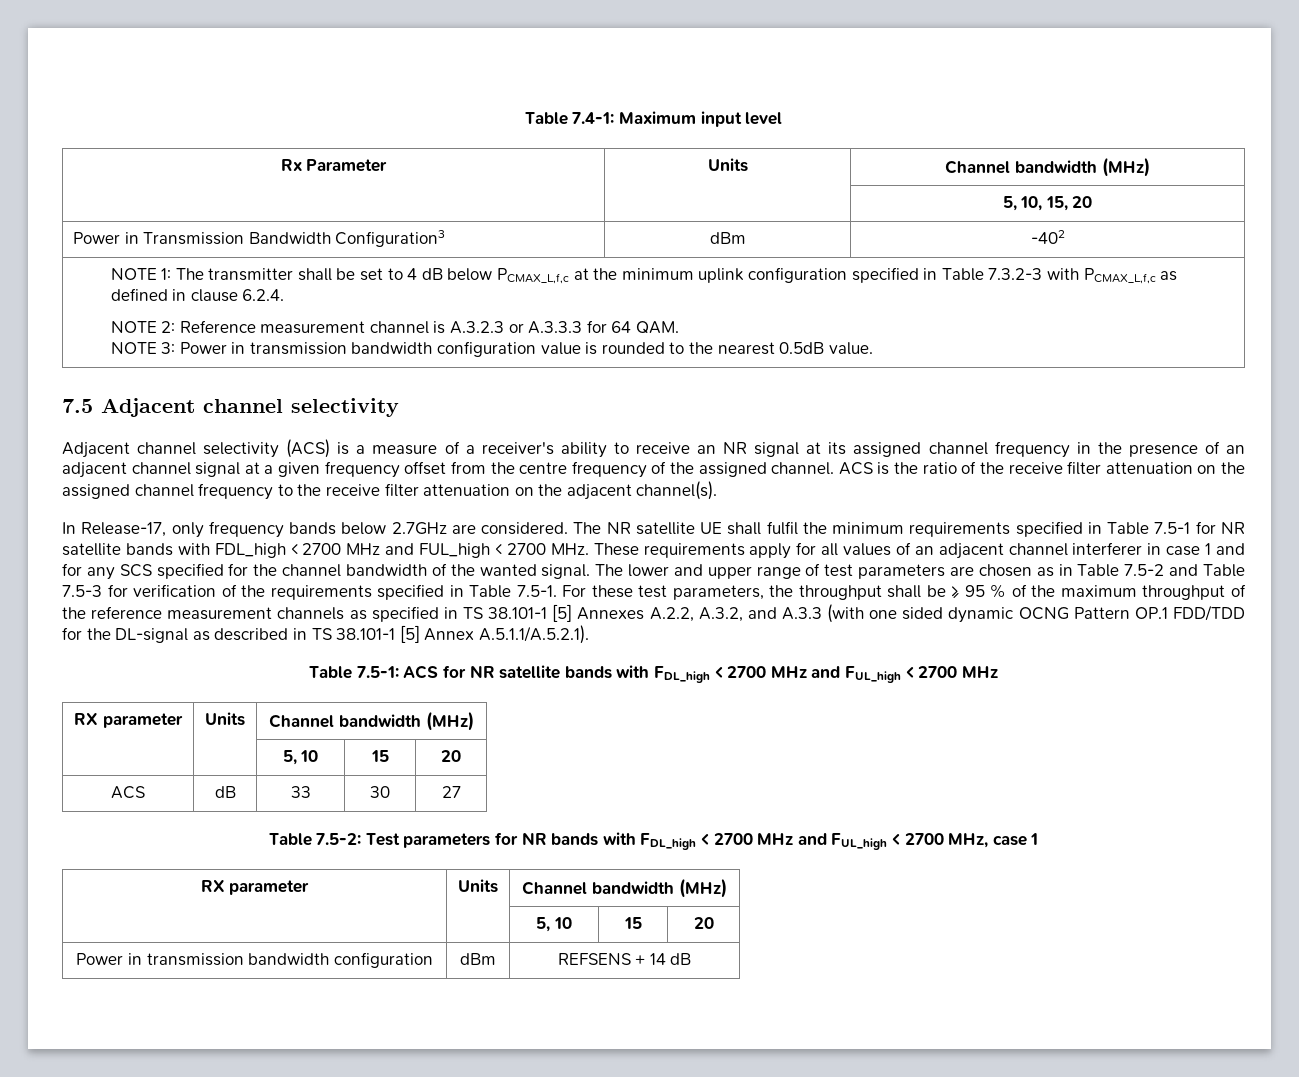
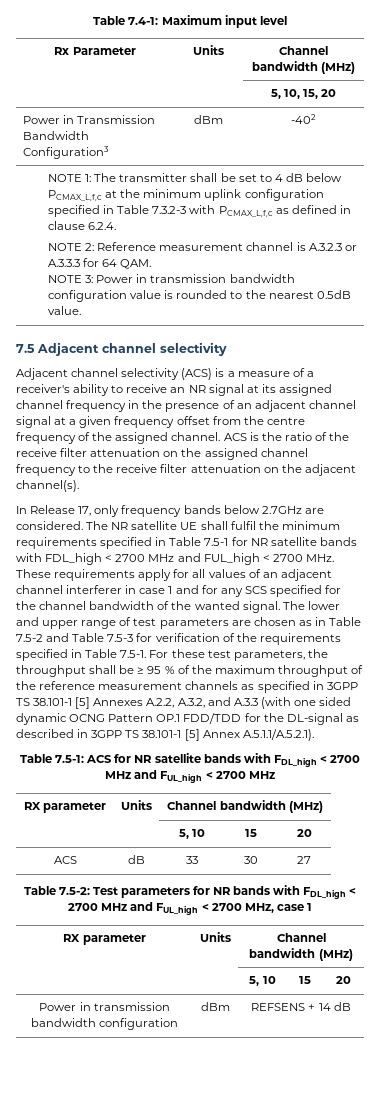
- In Release-17, only frequency bands below 2.7GHz are considered.
+ In Release 17, only frequency bands below 2.7GHz are considered.
- The lower and upper range of test parameters are chosen as in Table 7.5-2 and Table 7.5-3 for verification of the requirements specified in Table 7.5-1. For these test parameters, the throughput shall be ≥ 95 % of the maximum throughput of the reference measurement channels as specified in TS 38.101-1 [5] Annexes A.2.2, A.3.2, and A.3.3 (with one sided dynamic OCNG Pattern OP.1 FDD/TDD for the DL-signal as described in TS 38.101-1 [5] Annex A.5.1.1/A.5.2.1).
+ The lower and upper range of test parameters are chosen as in Table 7.5-2 and Table 7.5-3 for verification of the requirements specified in Table 7.5-1. For these test parameters, the throughput shall be ≥ 95 % of the maximum throughput of the reference measurement channels as specified in 3GPP TS 38.101-1 [5] Annexes A.2.2, A.3.2, and A.3.3 (with one sided dynamic OCNG Pattern OP.1 FDD/TDD for the DL-signal as described in 3GPP TS 38.101-1 [5] Annex A.5.1.1/A.5.2.1).

